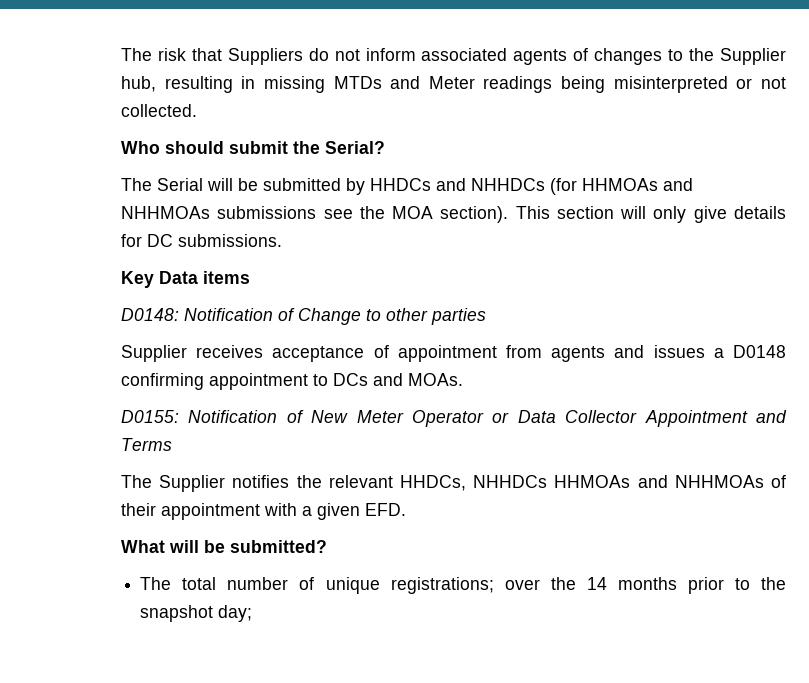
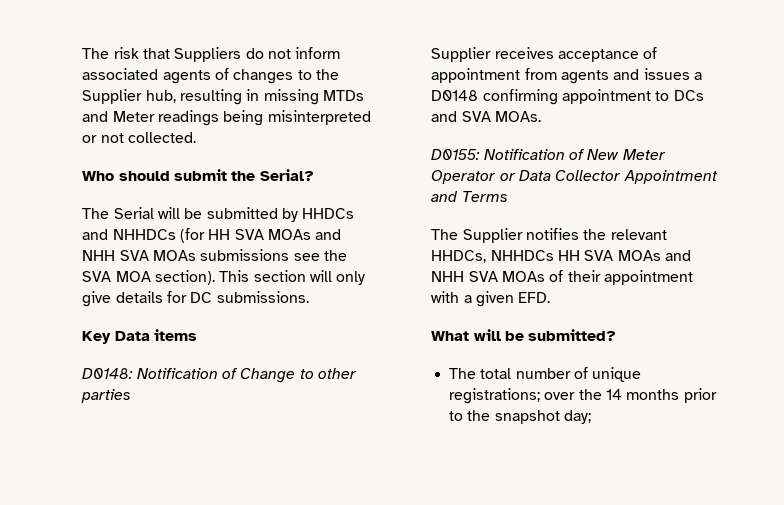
- The Serial will be submitted by HHDCs and NHHDCs (for HHMOAs and NHHMOAs submissions see the MOA section).
+ The Serial will be submitted by HHDCs and NHHDCs (for HH SVA MOAs and NHH SVA MOAs submissions see the SVA MOA section).
- Supplier receives acceptance of appointment from agents and issues a D0148 confirming appointment to DCs and MOAs.
+ Supplier receives acceptance of appointment from agents and issues a D0148 confirming appointment to DCs and SVA MOAs.
- The Supplier notifies the relevant HHDCs, NHHDCs HHMOAs and NHHMOAs of their appointment with a given EFD.
+ The Supplier notifies the relevant HHDCs, NHHDCs HH SVA MOAs and NHH SVA MOAs of their appointment with a given EFD.

